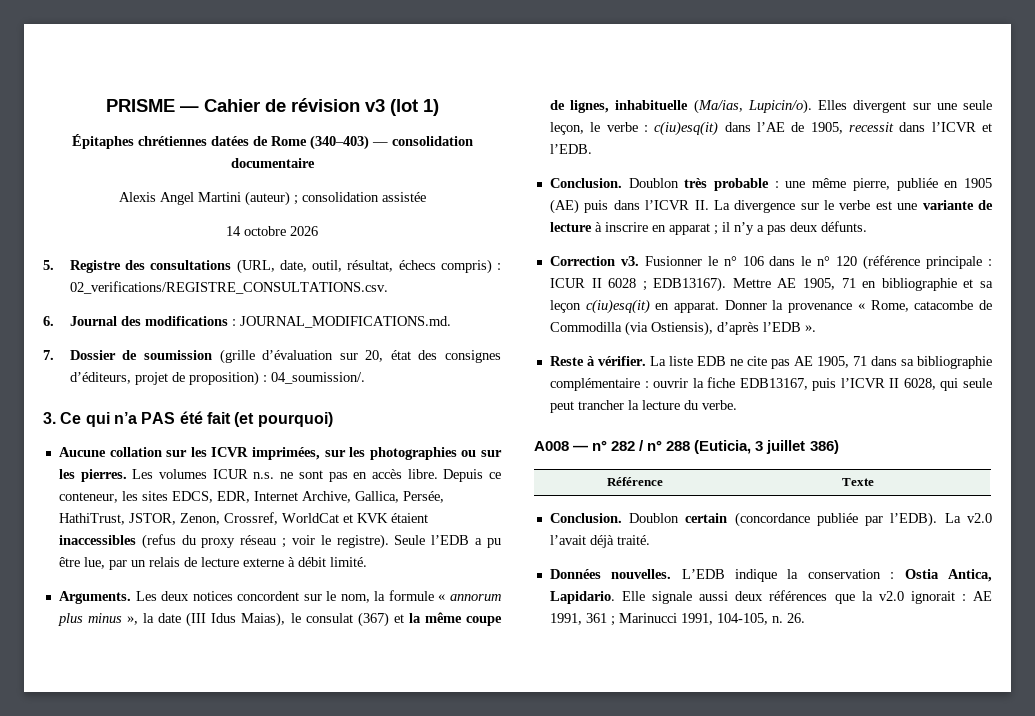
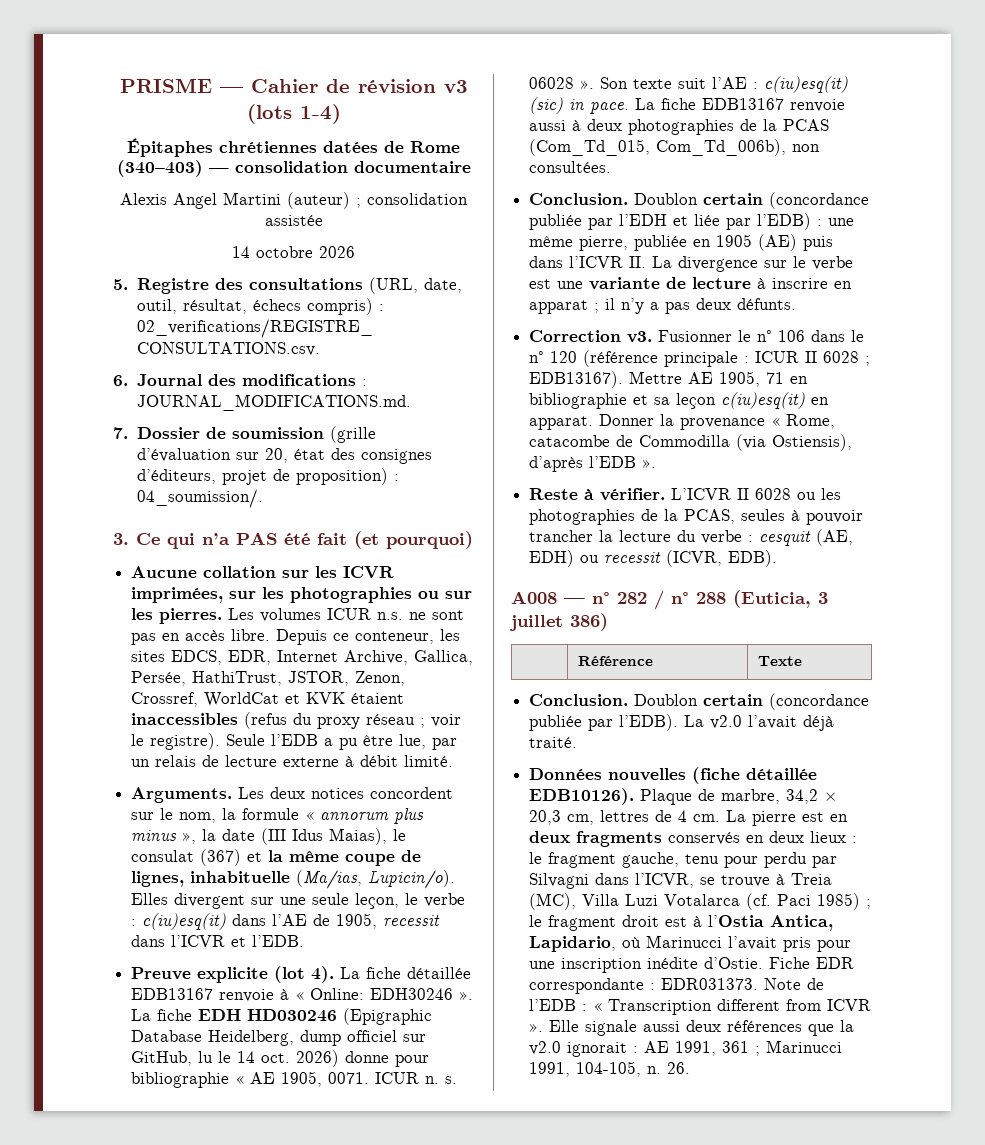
- PRISME — Cahier de révision v3 (lot 1)
+ PRISME — Cahier de révision v3 (lots 1-4)
- Conclusion. Doublon très probable : une même pierre, publiée en 1905 (AE) puis dans l’ICVR II. La divergence sur le verbe est une variante de lecture à inscrire en apparat ; il n’y a pas deux défunts.
+ Preuve explicite (lot 4). La fiche détaillée EDB13167 renvoie à « Online: EDH30246 ». La fiche EDH HD030246 (Epigraphic Database Heidelberg, dump officiel sur GitHub, lu le 14 oct. 2026) donne pour bibliographie « AE 1905, 0071. ICUR n. s. 06028 ». Son texte suit l’AE : c(iu)esq(it) (sic) in pace. La fiche EDB13167 renvoie aussi à deux photographies de la PCAS (Com_Td_015, Com_Td_006b), non consultées.
+ Conclusion. Doublon certain (concordance publiée par l’EDH et liée par l’EDB) : une même pierre, publiée en 1905 (AE) puis dans l’ICVR II. La divergence sur le verbe est une variante de lecture à inscrire en apparat ; il n’y a pas deux défunts.
- La liste EDB ne cite pas AE 1905, 71 dans sa bibliographie complémentaire : ouvrir la fiche EDB13167, puis l’ICVR II 6028, qui seule peut trancher la lecture du verbe.
+ L’ICVR II 6028 ou les photographies de la PCAS, seules à pouvoir trancher la lecture du verbe : cesquit (AE, EDH) ou recessit (ICVR, EDB).
- Données nouvelles. L’EDB indique la conservation : Ostia Antica, Lapidario.
+ Données nouvelles (fiche détaillée EDB10126). Plaque de marbre, 34,2 × 20,3 cm, lettres de 4 cm. La pierre est en deux fragments conservés en deux lieux : le fragment gauche, tenu pour perdu par Silvagni dans l’ICVR, se trouve à Treia (MC), Villa Luzi Votalarca (cf. Paci 1985) ; le fragment droit est à l’Ostia Antica, Lapidario, où Marinucci l’avait pris pour une inscription inédite d’Ostie. Fiche EDR correspondante : EDR031373. Note de l’EDB : « Transcription different from ICVR ».

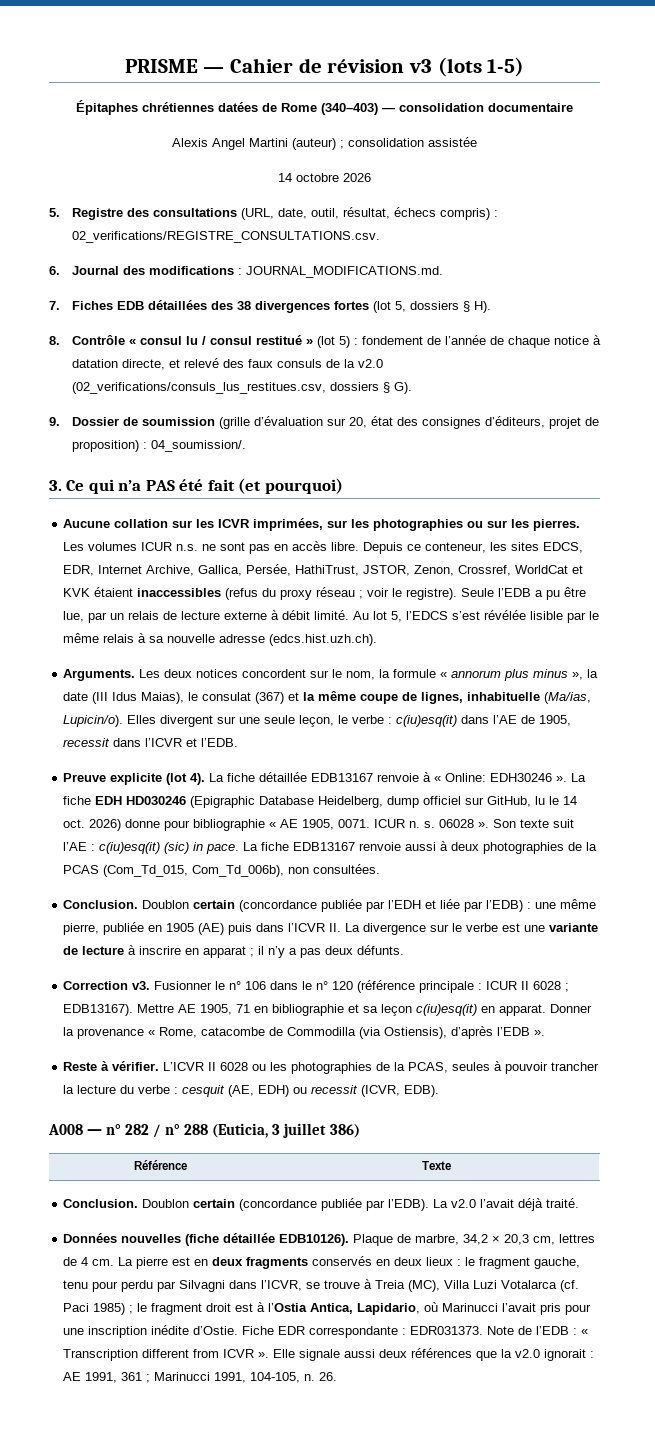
- PRISME — Cahier de révision v3 (lots 1-4)
+ PRISME — Cahier de révision v3 (lots 1-5)
- 7. Dossier de soumission (grille d’évaluation sur 20, état des consignes d’éditeurs, projet de proposition) : 04_soumission/.
+ 7. Fiches EDB détaillées des 38 divergences fortes (lot 5, dossiers § H).
+ 8. Contrôle « consul lu / consul restitué » (lot 5) : fondement de l’année de chaque notice à datation directe, et relevé des faux consuls de la v2.0 (02_verifications/consuls_lus_restitues.csv, dossiers § G).
+ 9. Dossier de soumission (grille d’évaluation sur 20, état des consignes d’éditeurs, projet de proposition) : 04_soumission/.
+ Au lot 5, l’EDCS s’est révélée lisible par le même relais à sa nouvelle adresse (edcs.hist.uzh.ch).

